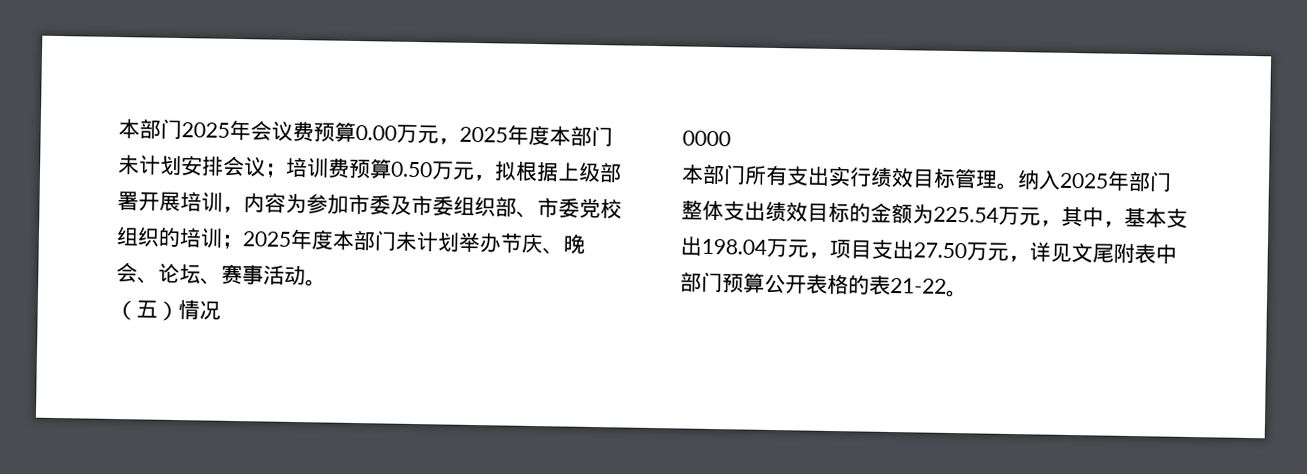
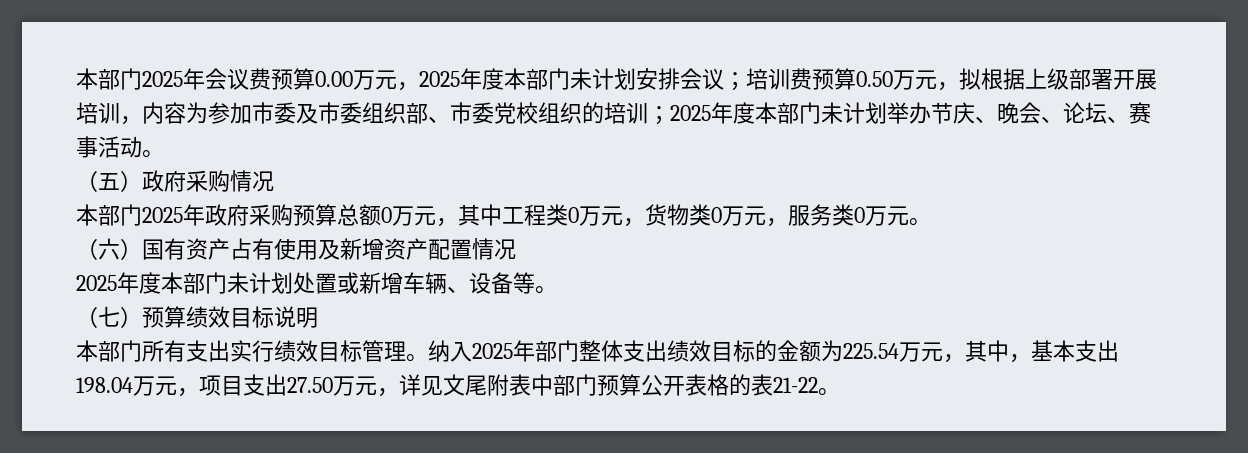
- （五）情况
- 0000
+ （五）政府采购情况
+ 本部门2025年政府采购预算总额0万元，其中工程类0万元，货物类0万元，服务类0万元。
+ （六）国有资产占有使用及新增资产配置情况
+ 2025年度本部门未计划处置或新增车辆、设备等。
+ （七）预算绩效目标说明

